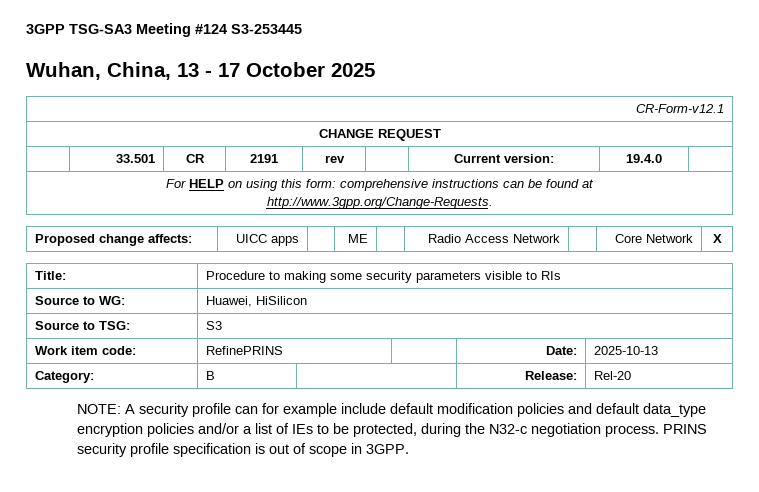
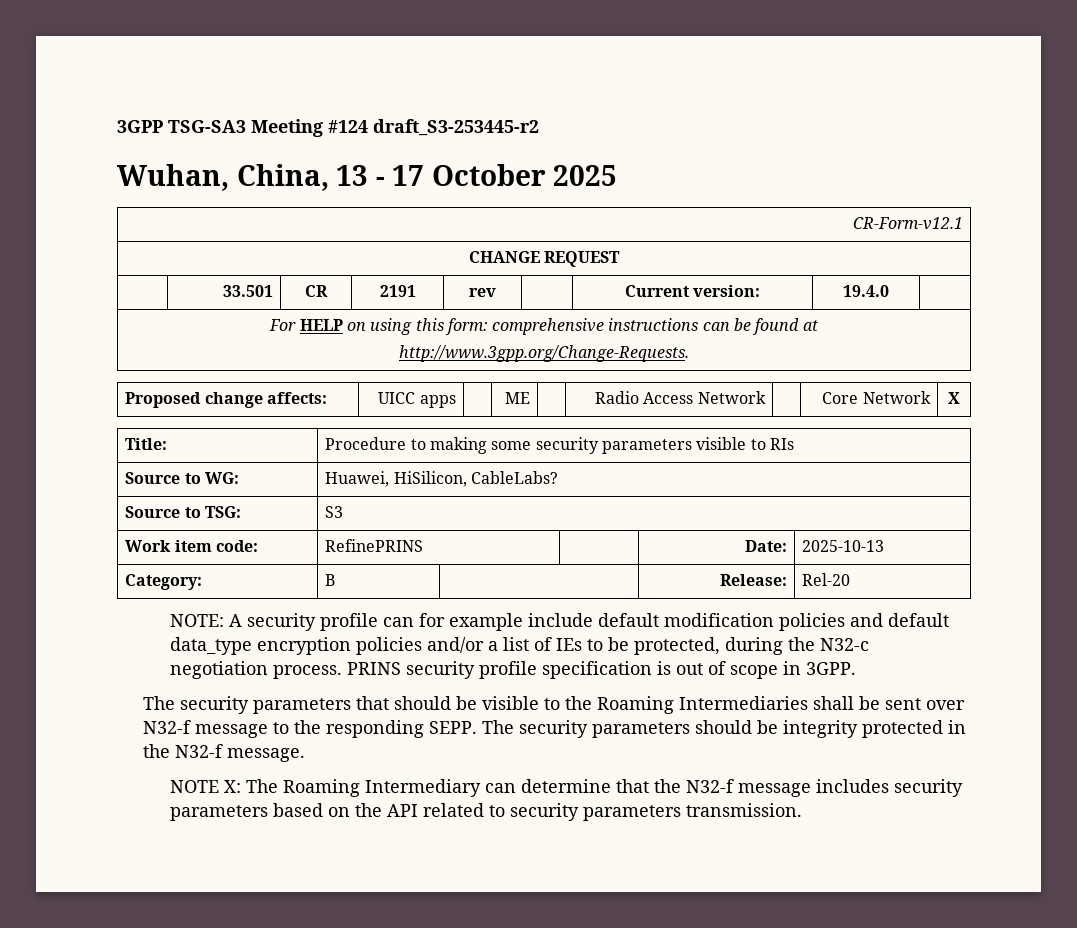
- 3GPP TSG-SA3 Meeting #124 S3-253445
+ 3GPP TSG-SA3 Meeting #124 draft_S3-253445-r2
- Source to WG: | Huawei, HiSilicon
+ Source to WG: | Huawei, HiSilicon, CableLabs?
+ The security parameters that should be visible to the Roaming Intermediaries shall be sent over N32-f message to the responding SEPP. The security parameters should be integrity protected in the N32-f message.
+ NOTE X: The Roaming Intermediary can determine that the N32-f message includes security parameters based on the API related to security parameters transmission.

